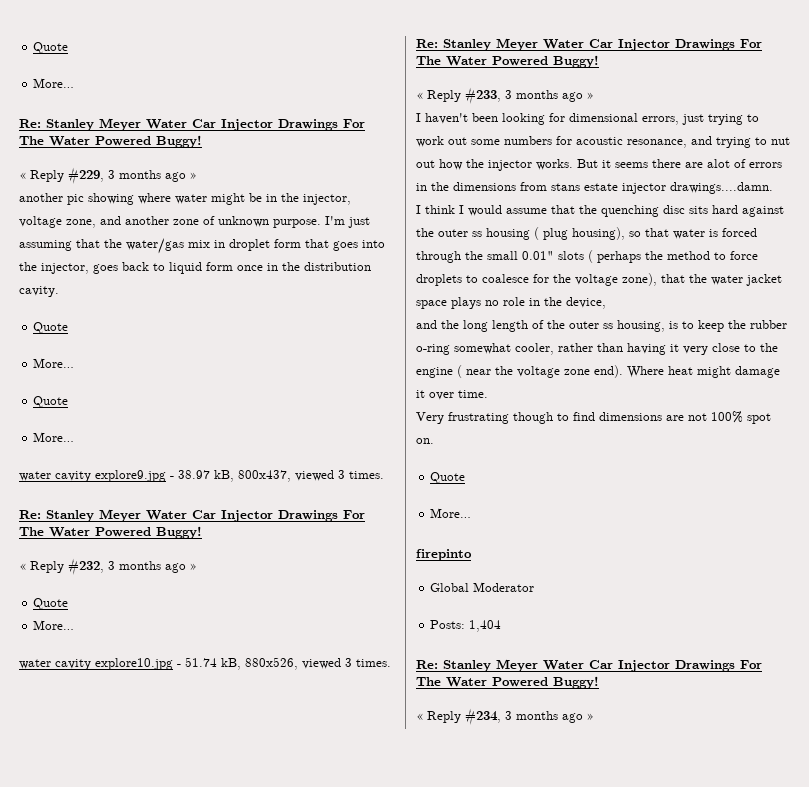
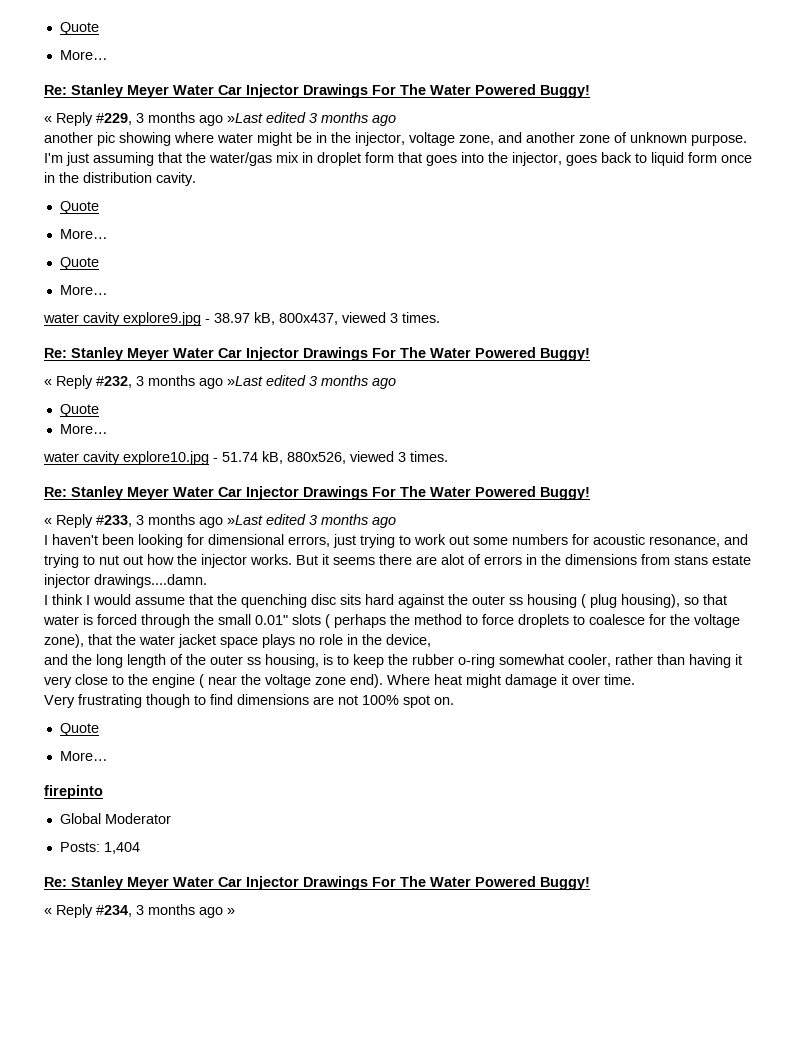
- « Reply #229, 3 months ago »
+ « Reply #229, 3 months ago »Last edited 3 months ago
- « Reply #232, 3 months ago »
+ « Reply #232, 3 months ago »Last edited 3 months ago
- « Reply #233, 3 months ago »
+ « Reply #233, 3 months ago »Last edited 3 months ago

